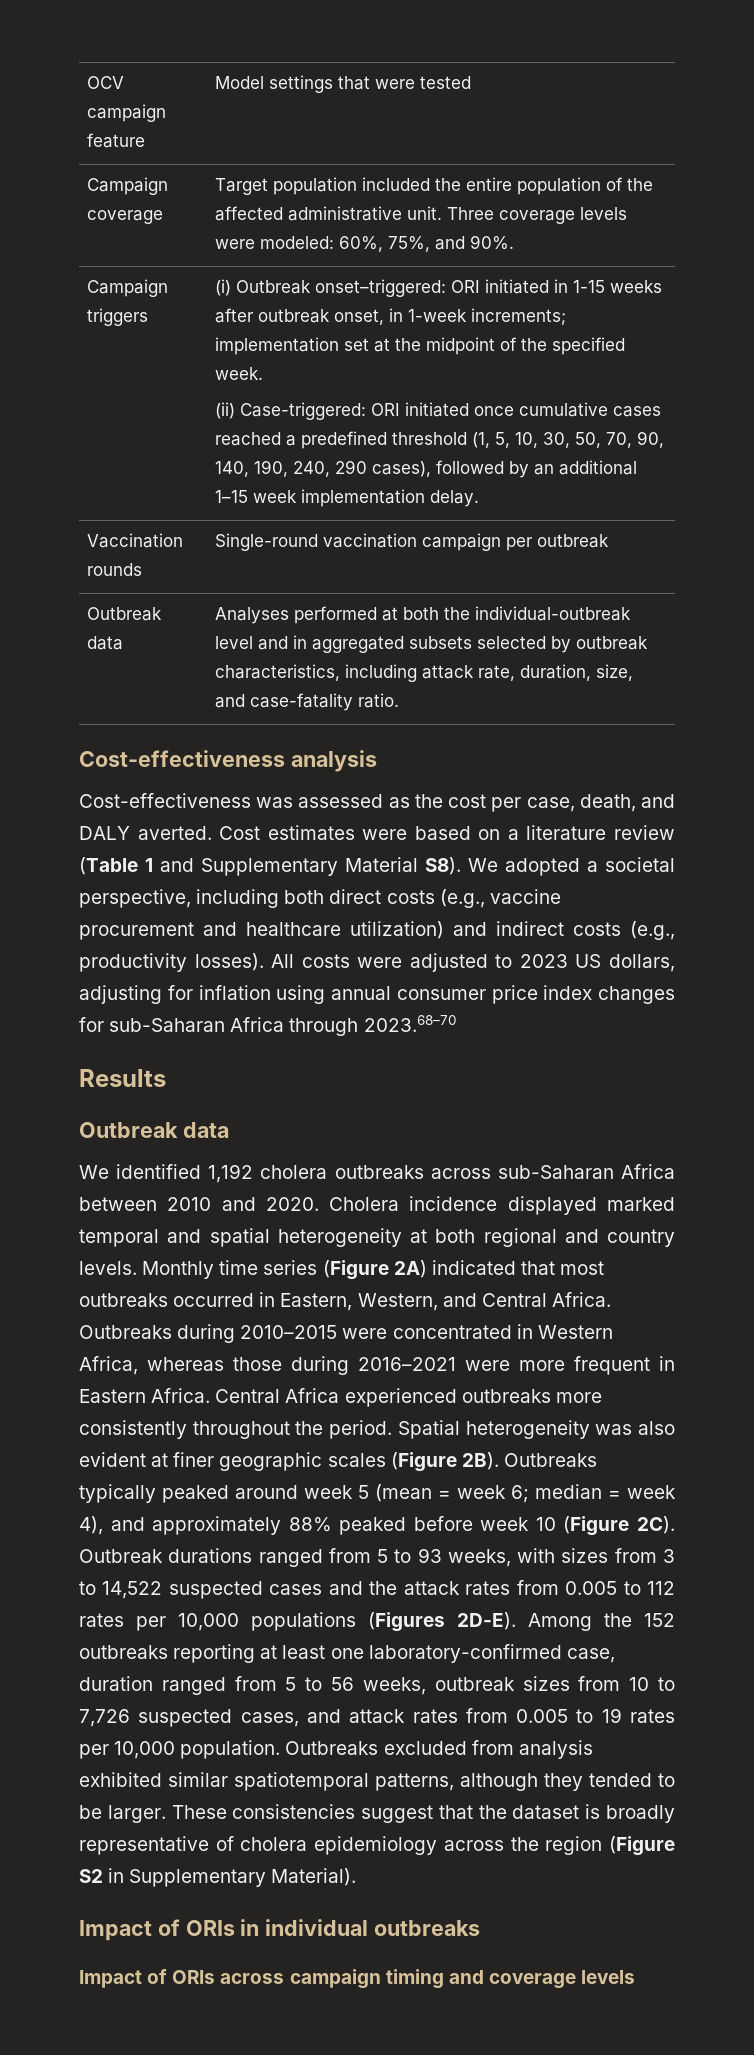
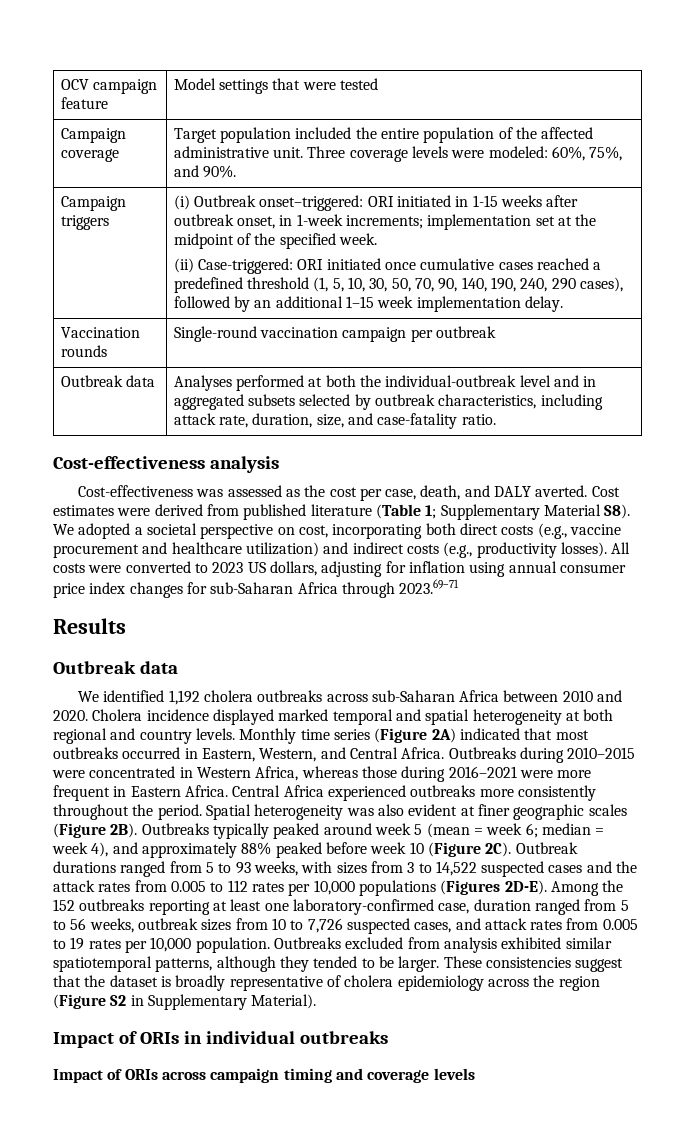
- Cost estimates were based on a literature review (Table 1 and Supplementary Material S8). We adopted a societal perspective, including both direct costs (e.g., vaccine procurement and healthcare utilization) and indirect costs (e.g., productivity losses).
+ Cost estimates were derived from published literature (Table 1; Supplementary Material S8). We adopted a societal perspective on cost, incorporating both direct costs (e.g., vaccine procurement and healthcare utilization) and indirect costs (e.g., productivity losses).
- All costs were adjusted to 2023 US dollars, adjusting for inflation using annual consumer price index changes for sub-Saharan Africa through 2023.68–70
+ All costs were converted to 2023 US dollars, adjusting for inflation using annual consumer price index changes for sub-Saharan Africa through 2023.69–71

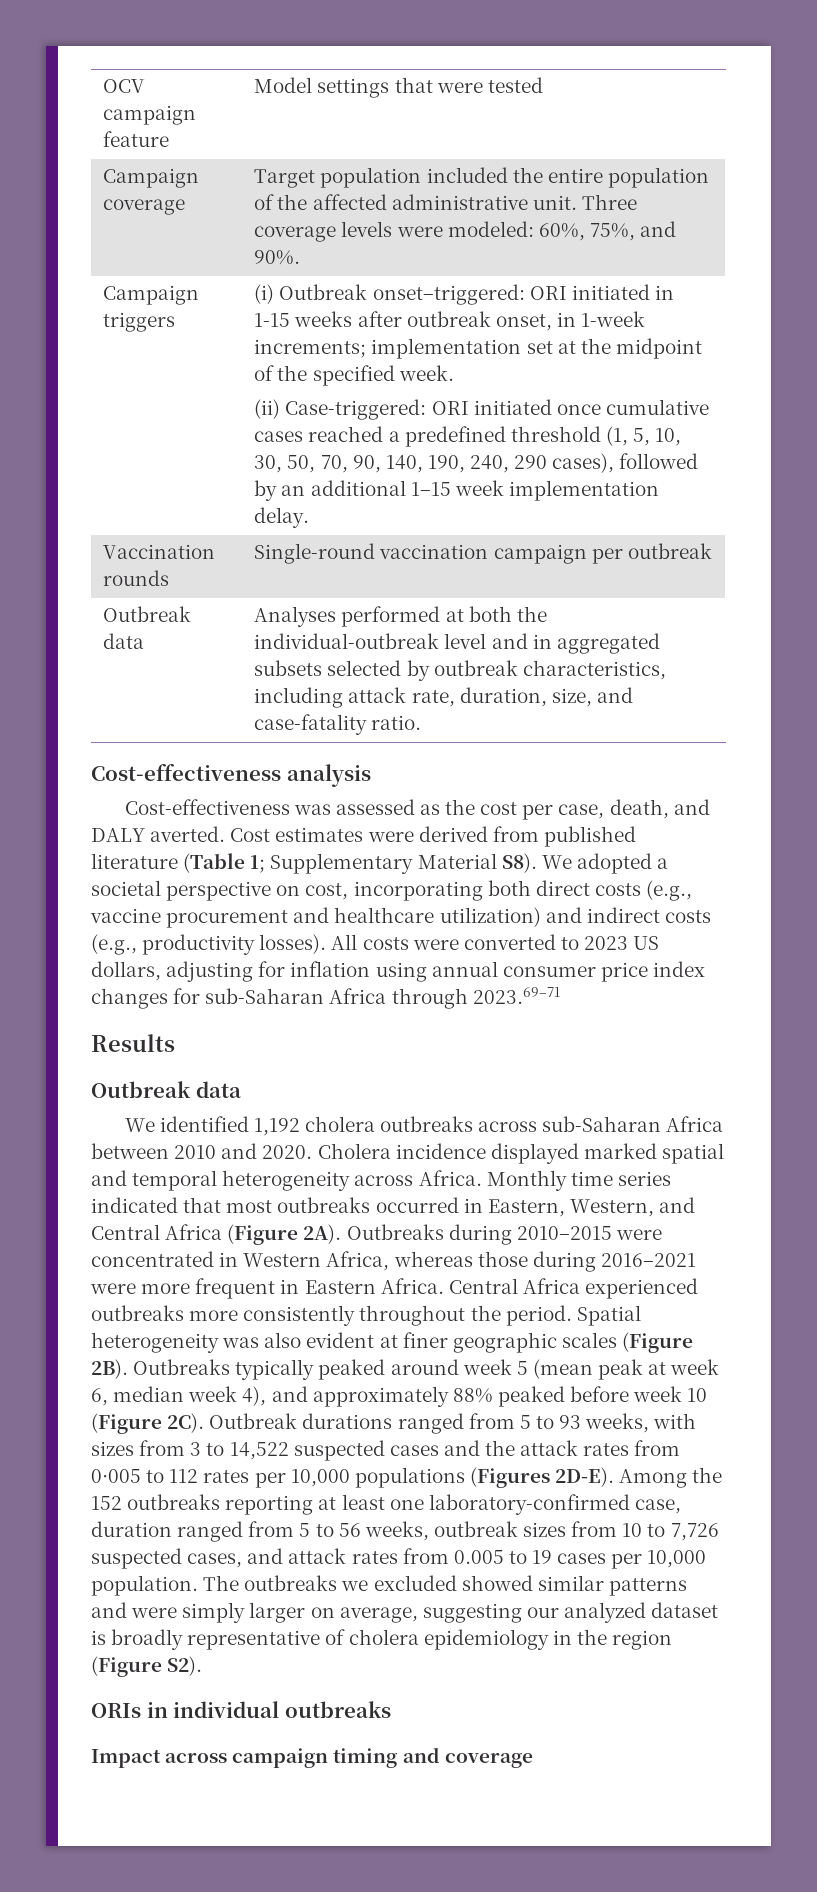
- Cholera incidence displayed marked temporal and spatial heterogeneity at both regional and country levels.
+ Cholera incidence displayed marked spatial and temporal heterogeneity across Africa.
- Monthly time series (Figure 2A) indicated that most outbreaks occurred in Eastern, Western, and Central Africa.
+ Monthly time series indicated that most outbreaks occurred in Eastern, Western, and Central Africa (Figure 2A).
- Outbreaks typically peaked around week 5 (mean = week 6; median = week 4), and approximately 88% peaked before week 10 (Figure 2C).
+ Outbreaks typically peaked around week 5 (mean peak at week 6, median week 4), and approximately 88% peaked before week 10 (Figure 2C).
- Outbreak durations ranged from 5 to 93 weeks, with sizes from 3 to 14,522 suspected cases and the attack rates from 0.005 to 112 rates per 10,000 populations (Figures 2D-E).
+ Outbreak durations ranged from 5 to 93 weeks, with sizes from 3 to 14,522 suspected cases and the attack rates from 0·005 to 112 rates per 10,000 populations (Figures 2D-E).
- Among the 152 outbreaks reporting at least one laboratory-confirmed case, duration ranged from 5 to 56 weeks, outbreak sizes from 10 to 7,726 suspected cases, and attack rates from 0.005 to 19 rates per 10,000 population.
+ Among the 152 outbreaks reporting at least one laboratory-confirmed case, duration ranged from 5 to 56 weeks, outbreak sizes from 10 to 7,726 suspected cases, and attack rates from 0.005 to 19 cases per 10,000 population.
- Outbreaks excluded from analysis exhibited similar spatiotemporal patterns, although they tended to be larger. These consistencies suggest that the dataset is broadly representative of cholera epidemiology across the region (Figure S2 in Supplementary Material).
- Impact of ORIs in individual outbreaks
+ The outbreaks we excluded showed similar patterns and were simply larger on average, suggesting our analyzed dataset is broadly representative of cholera epidemiology in the region (Figure S2).
+ ORIs in individual outbreaks
- Impact of ORIs across campaign timing and coverage levels
+ Impact across campaign timing and coverage

